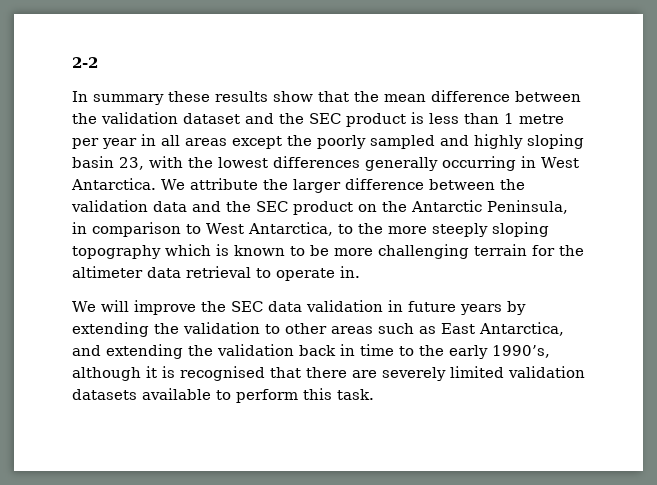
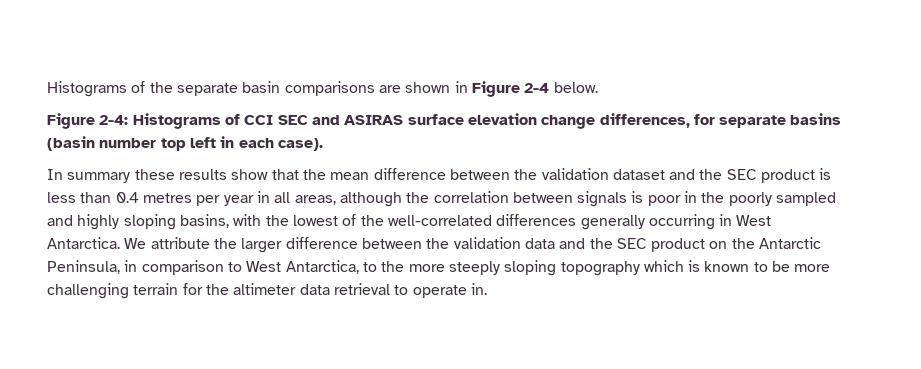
- 2-2
+ Histograms of the separate basin comparisons are shown in Figure 2-4 below.
+ Figure 2-4: Histograms of CCI SEC and ASIRAS surface elevation change differences, for separate basins (basin number top left in each case).
- In summary these results show that the mean difference between the validation dataset and the SEC product is less than 1 metre per year in all areas except the poorly sampled and highly sloping basin 23, with the lowest differences generally occurring in West Antarctica.
+ In summary these results show that the mean difference between the validation dataset and the SEC product is less than 0.4 metres per year in all areas, although the correlation between signals is poor in the poorly sampled and highly sloping basins, with the lowest of the well-correlated differences generally occurring in West Antarctica.
- We will improve the SEC data validation in future years by extending the validation to other areas such as East Antarctica, and extending the validation back in time to the early 1990’s, although it is recognised that there are severely limited validation datasets available to perform this task.

